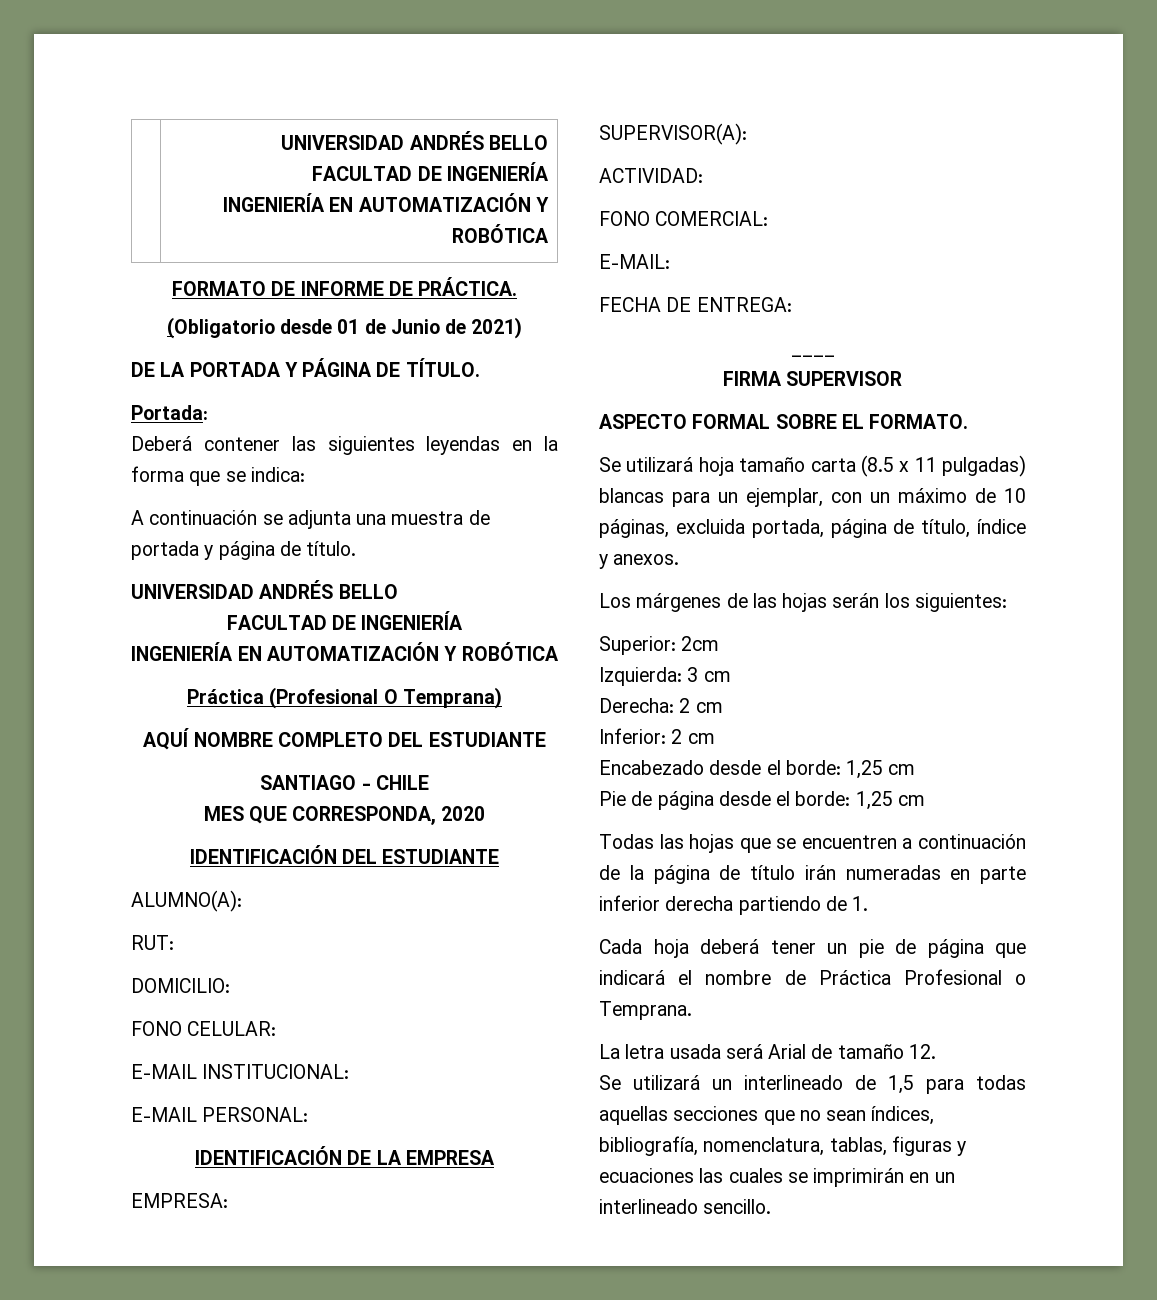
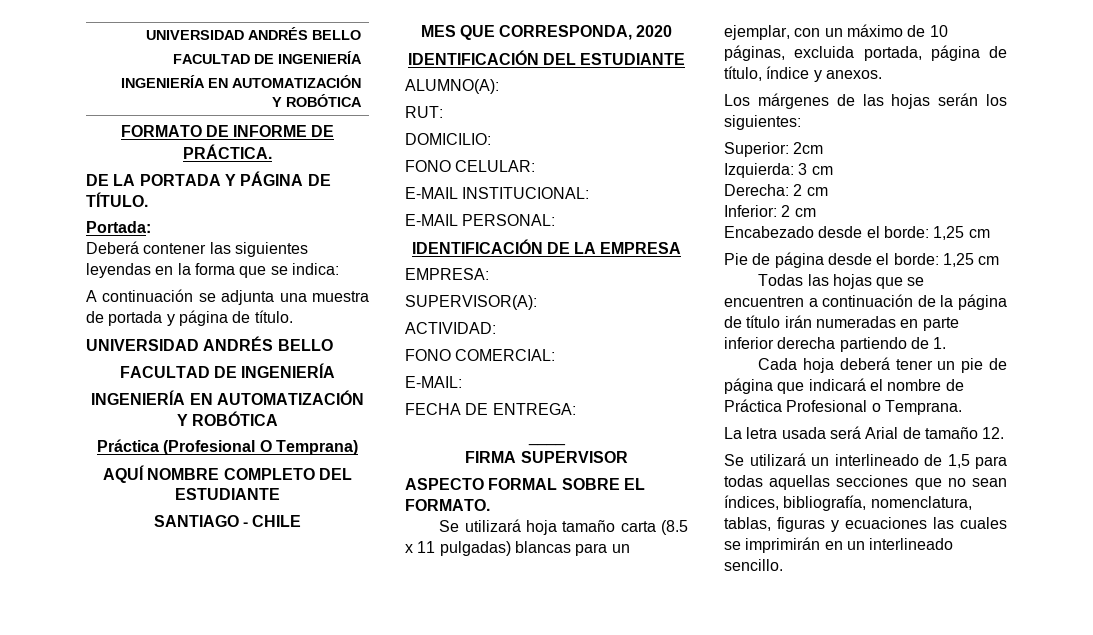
- (Obligatorio desde 01 de Junio de 2021)

